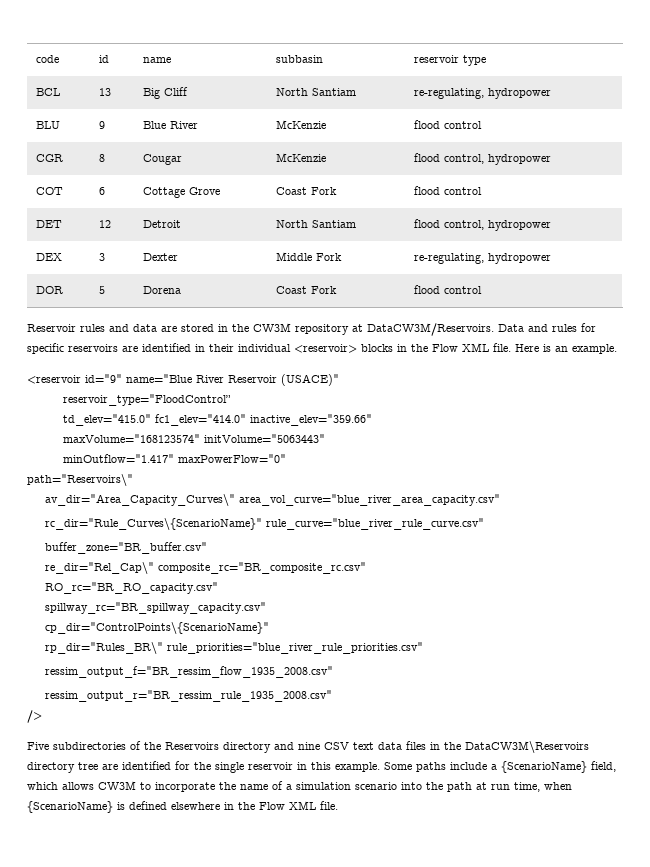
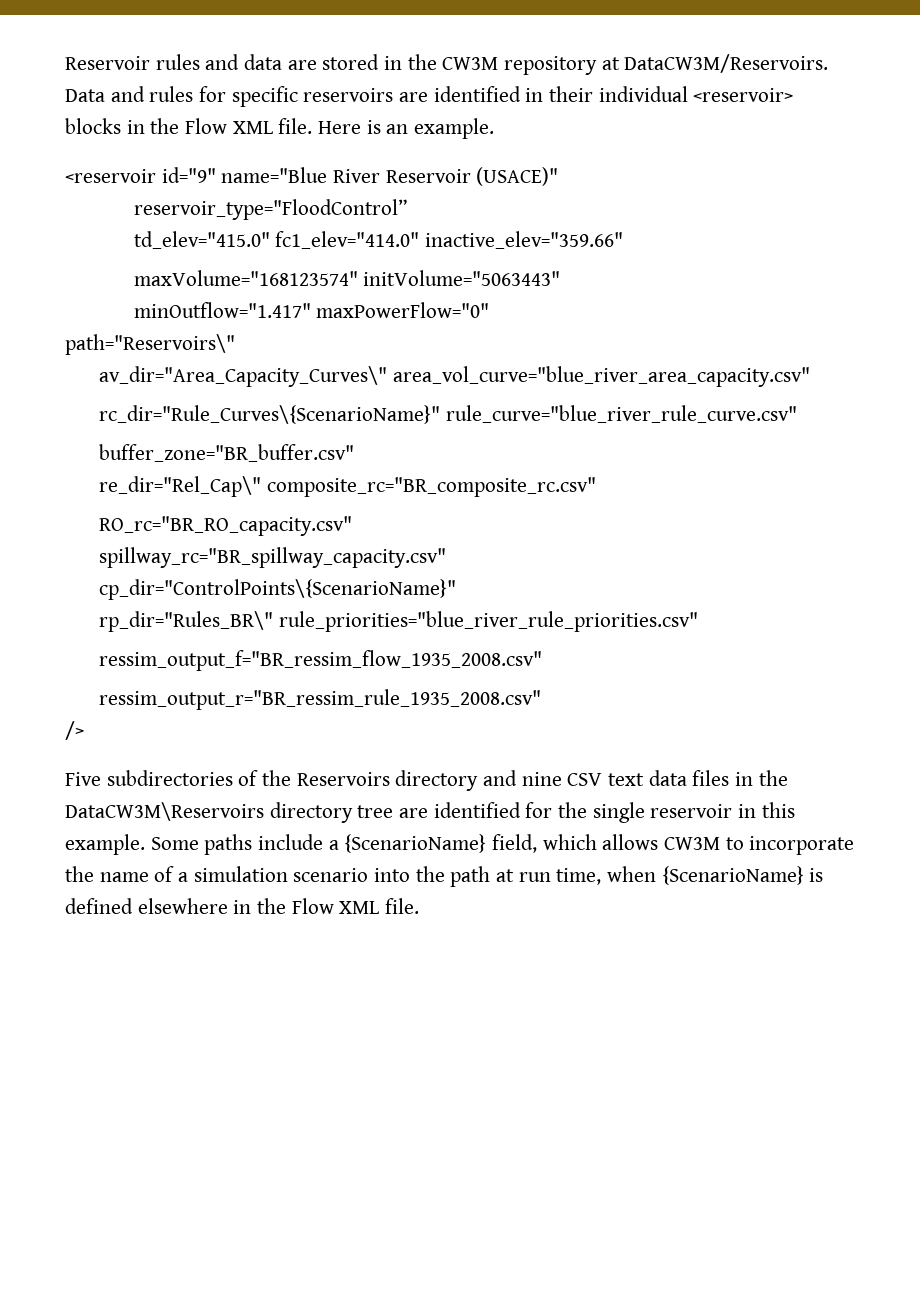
- code | id | name | subbasin | reservoir type
- BCL | 13 | Big Cliff | North Santiam | re-regulating, hydropower
- BLU | 9 | Blue River | McKenzie | flood control
- CGR | 8 | Cougar | McKenzie | flood control, hydropower
- COT | 6 | Cottage Grove | Coast Fork | flood control
- DET | 12 | Detroit | North Santiam | flood control, hydropower
- DEX | 3 | Dexter | Middle Fork | re-regulating, hydropower
- DOR | 5 | Dorena | Coast Fork | flood control

